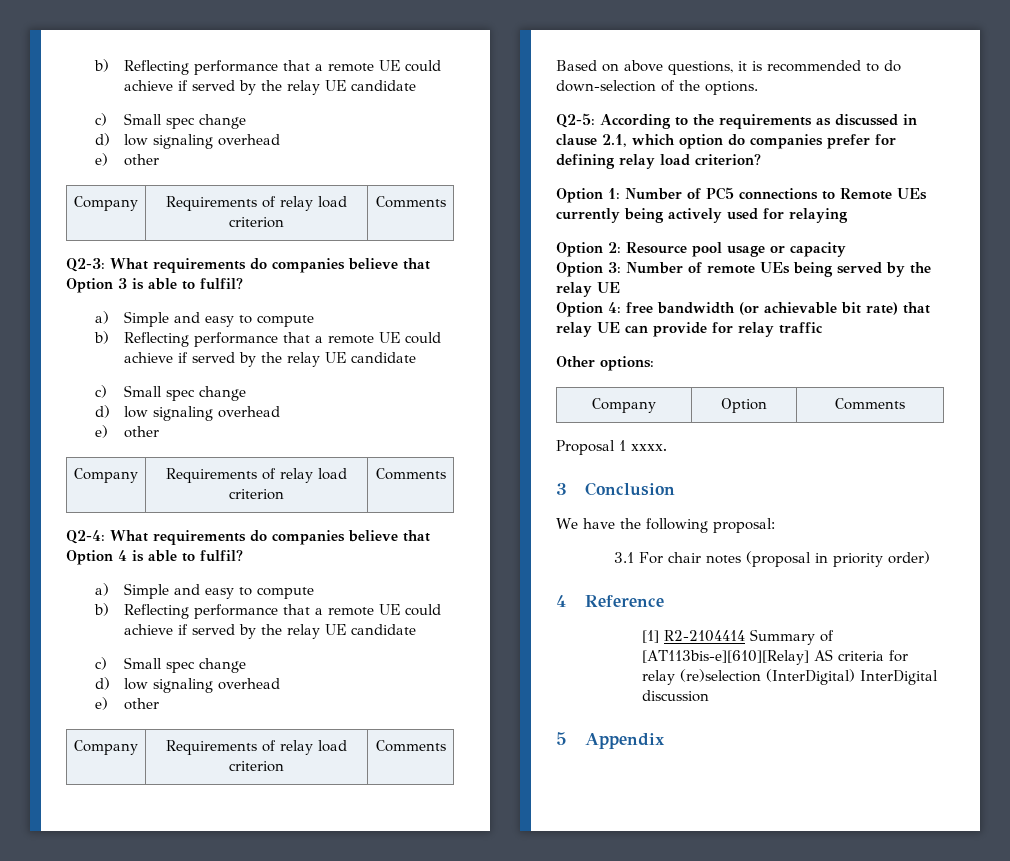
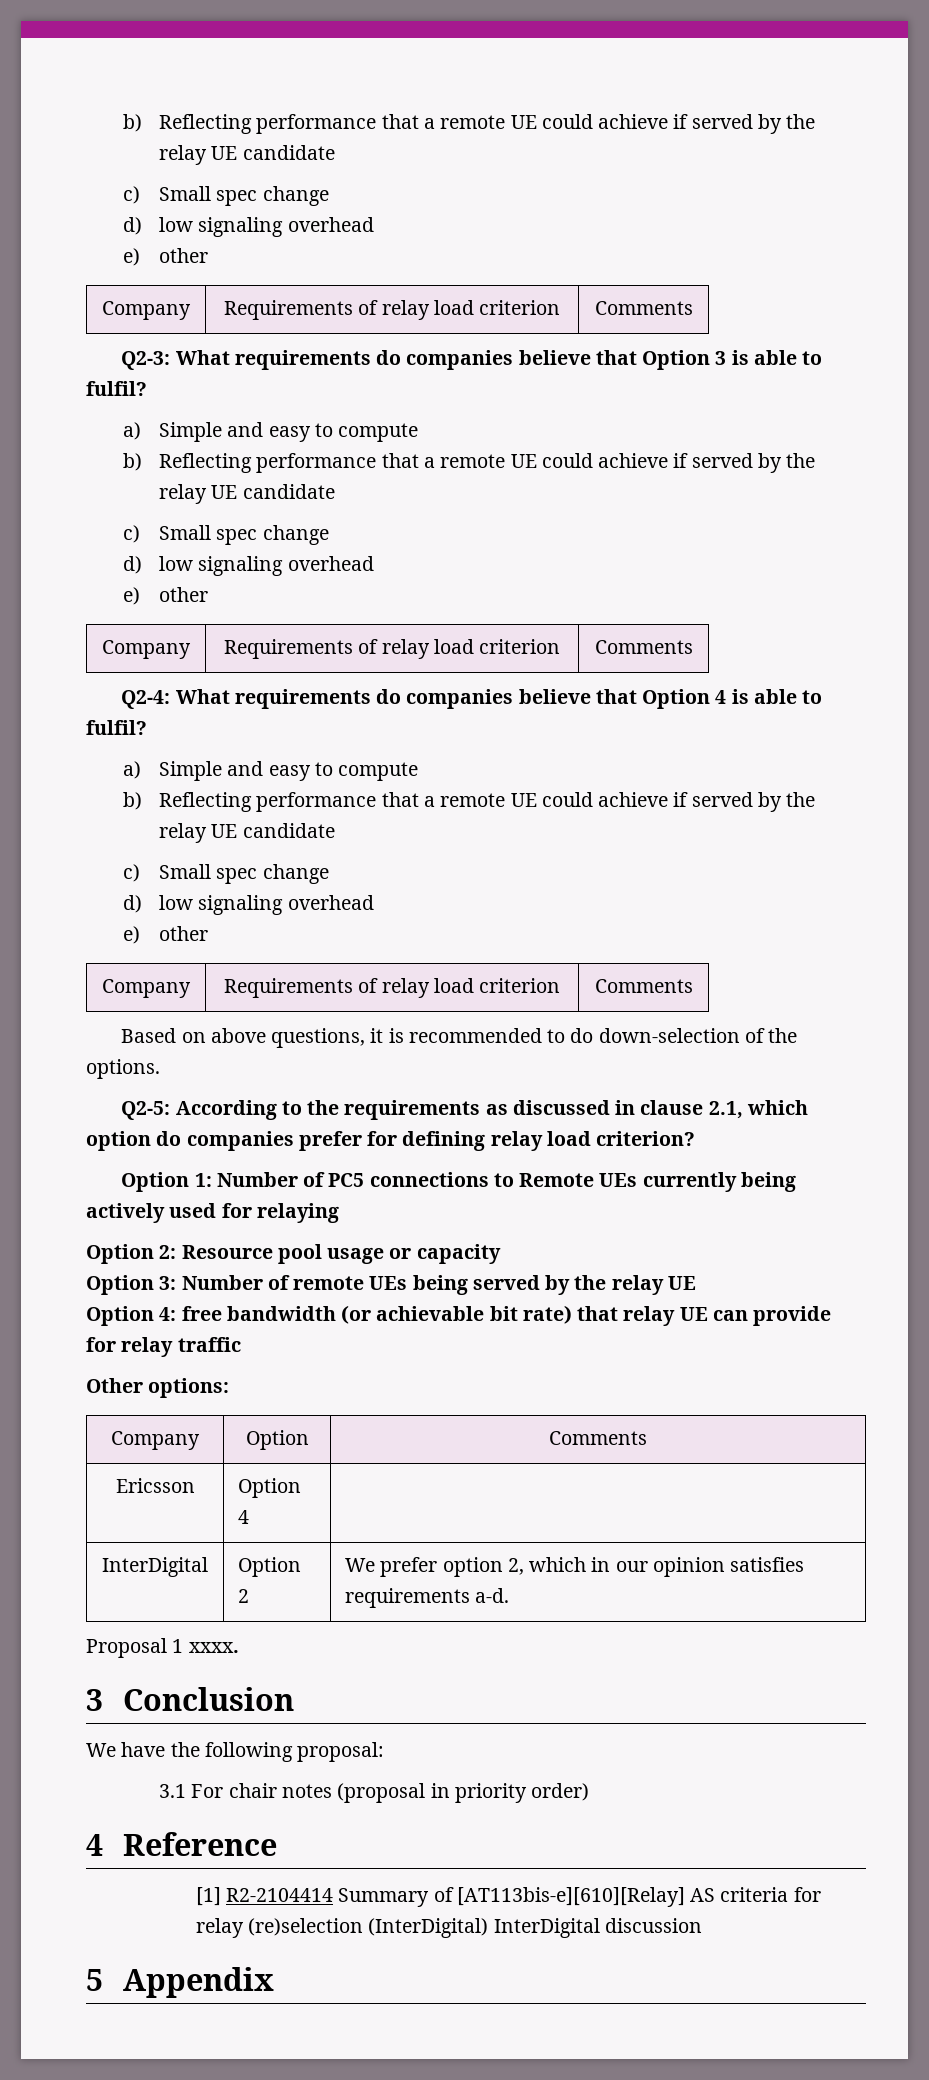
+ Ericsson | Option 4 |
+ InterDigital | Option 2 | We prefer option 2, which in our opinion satisfies requirements a-d.

